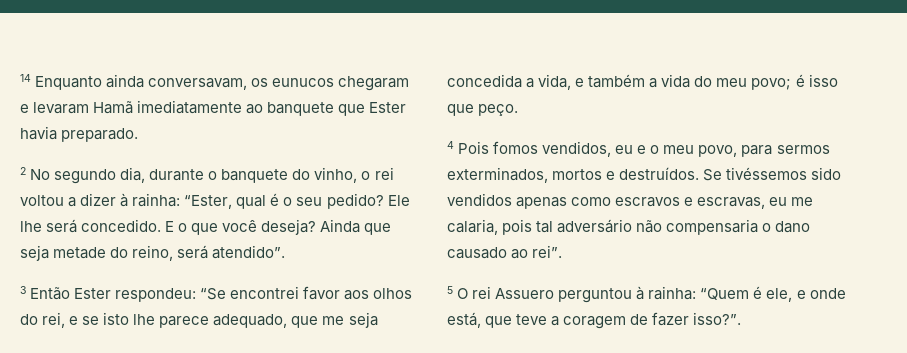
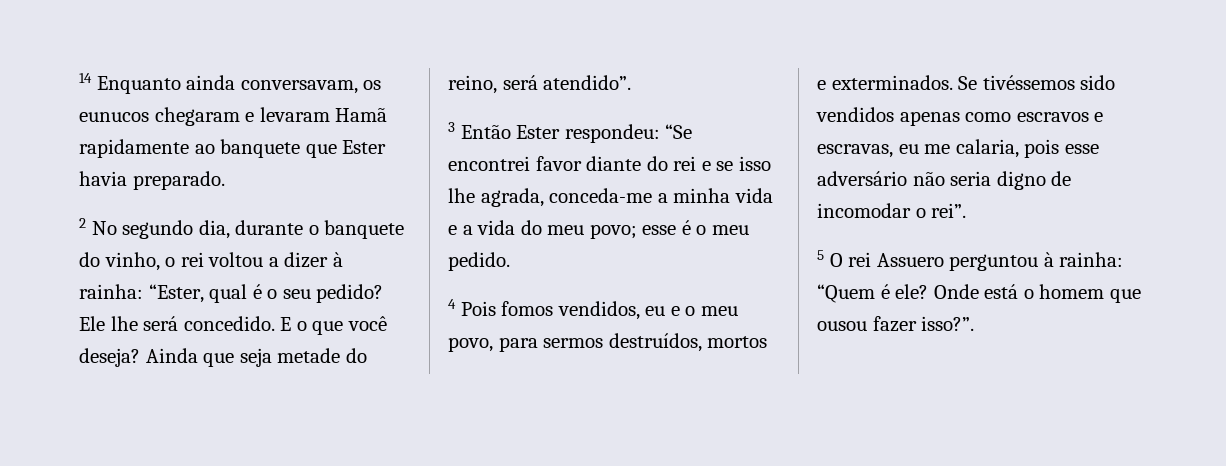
- 14 Enquanto ainda conversavam, os eunucos chegaram e levaram Hamã imediatamente ao banquete que Ester havia preparado.
+ 14 Enquanto ainda conversavam, os eunucos chegaram e levaram Hamã rapidamente ao banquete que Ester havia preparado.
- 3 Então Ester respondeu: “Se encontrei favor aos olhos do rei, e se isto lhe parece adequado, que me seja concedida a vida, e também a vida do meu povo; é isso que peço.
+ 3 Então Ester respondeu: “Se encontrei favor diante do rei e se isso lhe agrada, conceda-me a minha vida e a vida do meu povo; esse é o meu pedido.
- 4 Pois fomos vendidos, eu e o meu povo, para sermos exterminados, mortos e destruídos.
+ 4 Pois fomos vendidos, eu e o meu povo, para sermos destruídos, mortos e exterminados.
- Se tivéssemos sido vendidos apenas como escravos e escravas, eu me calaria, pois tal adversário não compensaria o dano causado ao rei”.
+ Se tivéssemos sido vendidos apenas como escravos e escravas, eu me calaria, pois esse adversário não seria digno de incomodar o rei”.
- 5 O rei Assuero perguntou à rainha: “Quem é ele, e onde está, que teve a coragem de fazer isso?”.
+ 5 O rei Assuero perguntou à rainha: “Quem é ele? Onde está o homem que ousou fazer isso?”.

